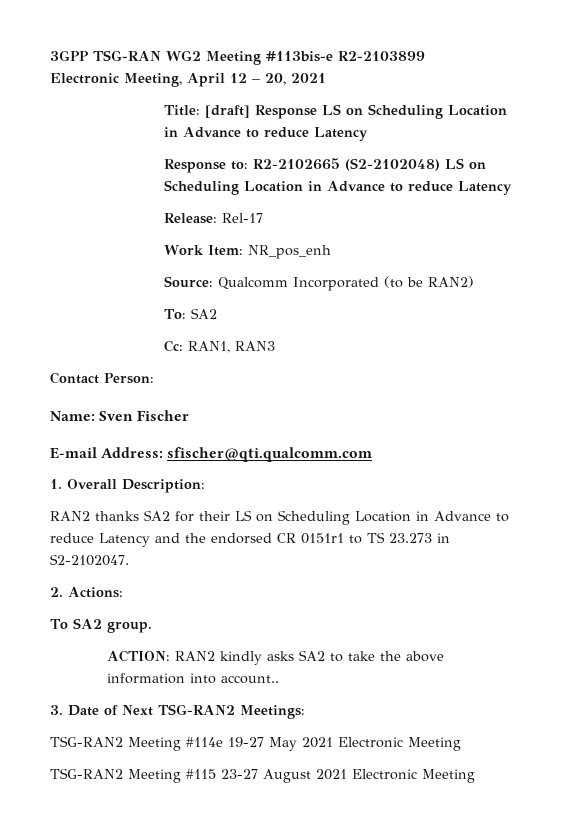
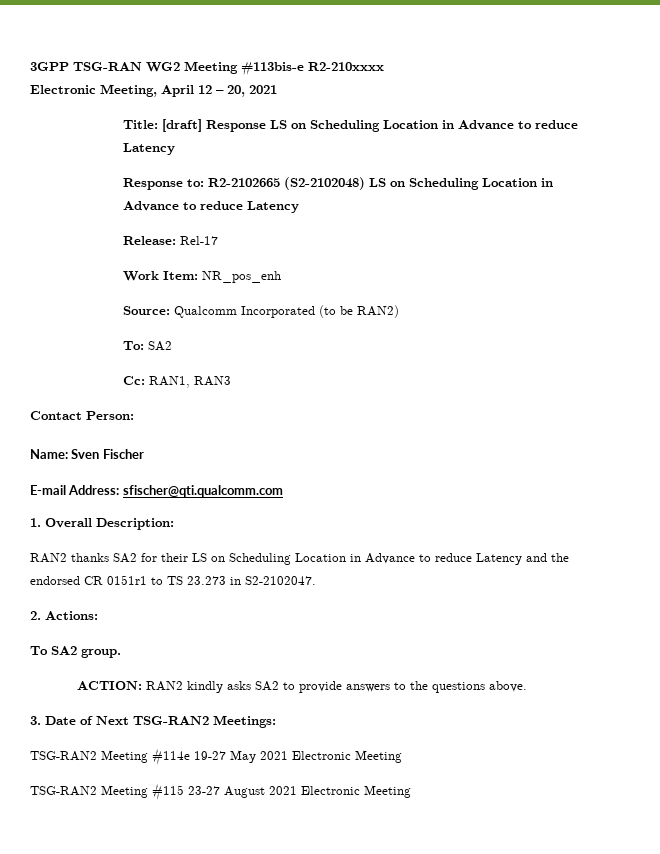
- 3GPP TSG-RAN WG2 Meeting #113bis-e R2-2103899
+ 3GPP TSG-RAN WG2 Meeting #113bis-e R2-210xxxx
- ACTION: RAN2 kindly asks SA2 to take the above information into account..
+ ACTION: RAN2 kindly asks SA2 to provide answers to the questions above.

